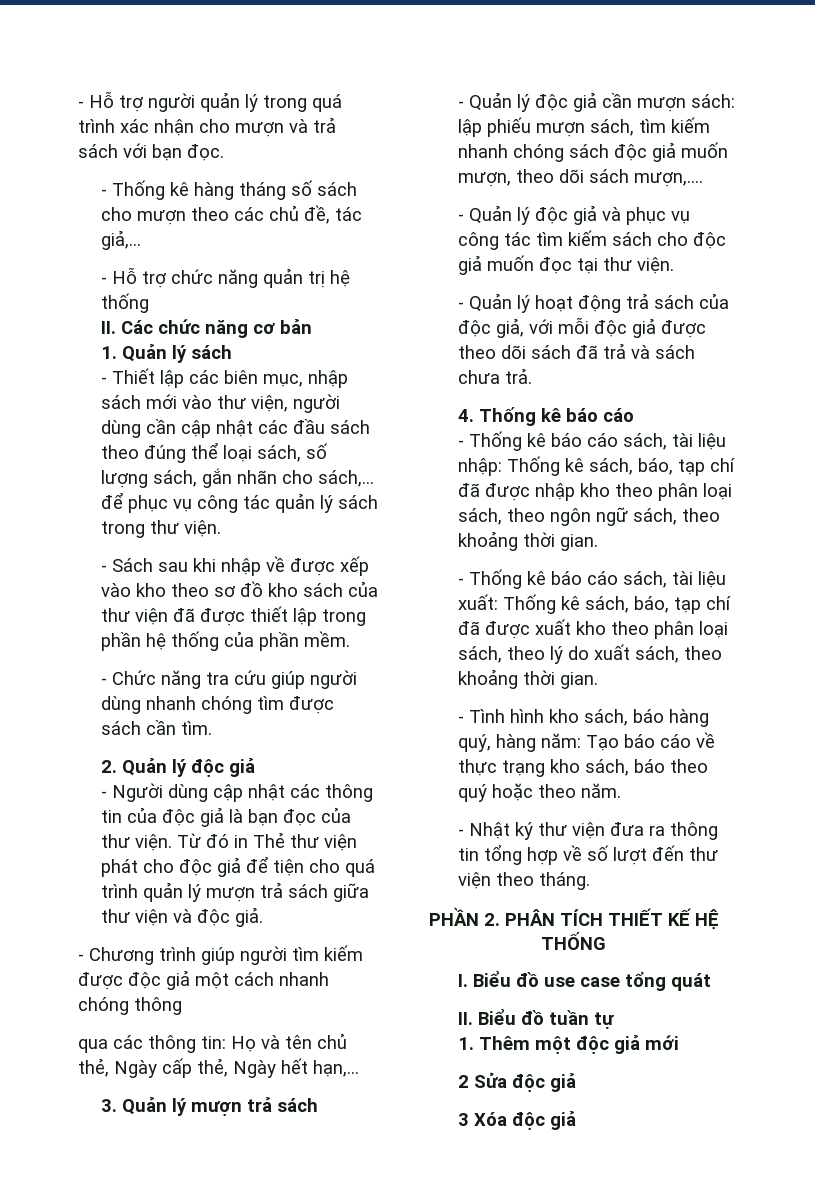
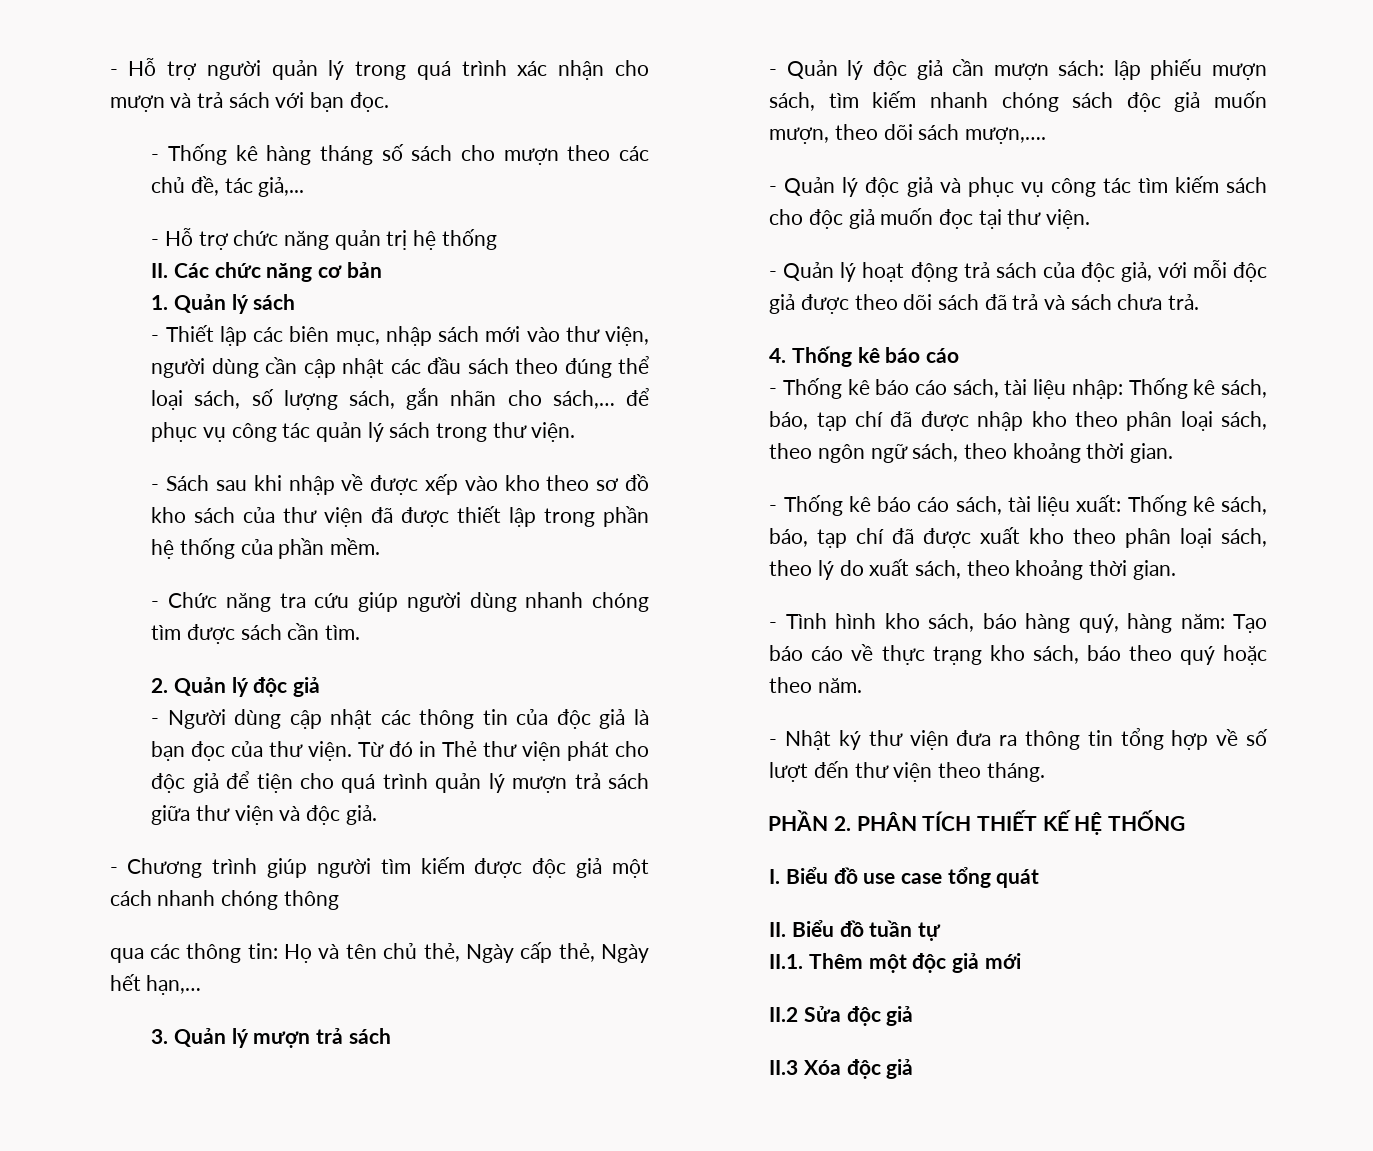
- 1. Thêm một độc giả mới
+ II.1. Thêm một độc giả mới
- 2 Sửa độc giả
+ II.2 Sửa độc giả
- 3 Xóa độc giả
+ II.3 Xóa độc giả

